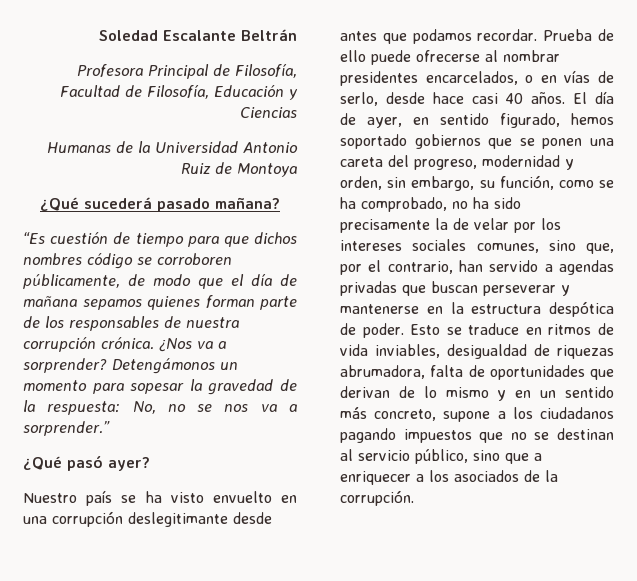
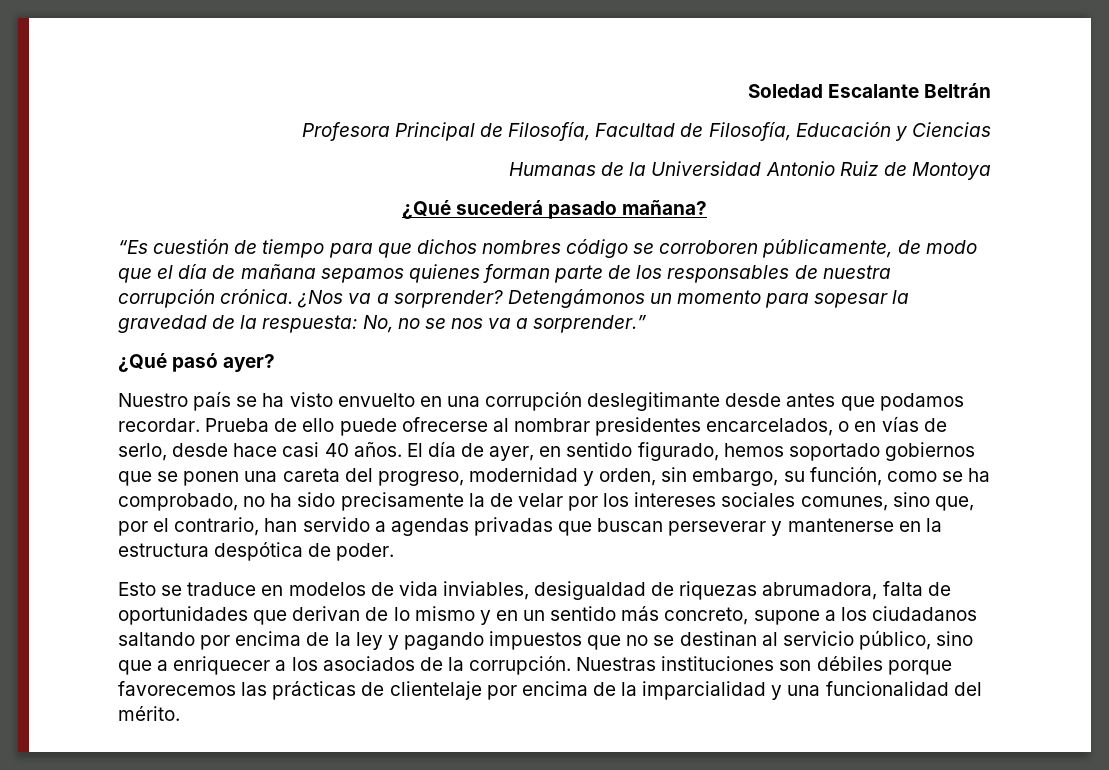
- El día de ayer, en sentido figurado, hemos soportado gobiernos que se ponen una careta del progreso, modernidad y orden, sin embargo, su función, como se ha comprobado, no ha sido precisamente la de velar por los intereses sociales comunes, sino que, por el contrario, han servido a agendas privadas que buscan perseverar y mantenerse en la estructura despótica de poder. Esto se traduce en ritmos de vida inviables, desigualdad de riquezas abrumadora, falta de oportunidades que derivan de lo mismo y en un sentido más concreto, supone a los ciudadanos pagando impuestos que no se destinan al servicio público, sino que a enriquecer a los asociados de la corrupción.
+ El día de ayer, en sentido figurado, hemos soportado gobiernos que se ponen una careta del progreso, modernidad y orden, sin embargo, su función, como se ha comprobado, no ha sido precisamente la de velar por los intereses sociales comunes, sino que, por el contrario, han servido a agendas privadas que buscan perseverar y mantenerse en la estructura despótica de poder.
+ Esto se traduce en modelos de vida inviables, desigualdad de riquezas abrumadora, falta de oportunidades que derivan de lo mismo y en un sentido más concreto, supone a los ciudadanos saltando por encima de la ley y pagando impuestos que no se destinan al servicio público, sino que a enriquecer a los asociados de la corrupción.
+ Nuestras instituciones son débiles porque favorecemos las prácticas de clientelaje por encima de la imparcialidad y una funcionalidad del mérito.

